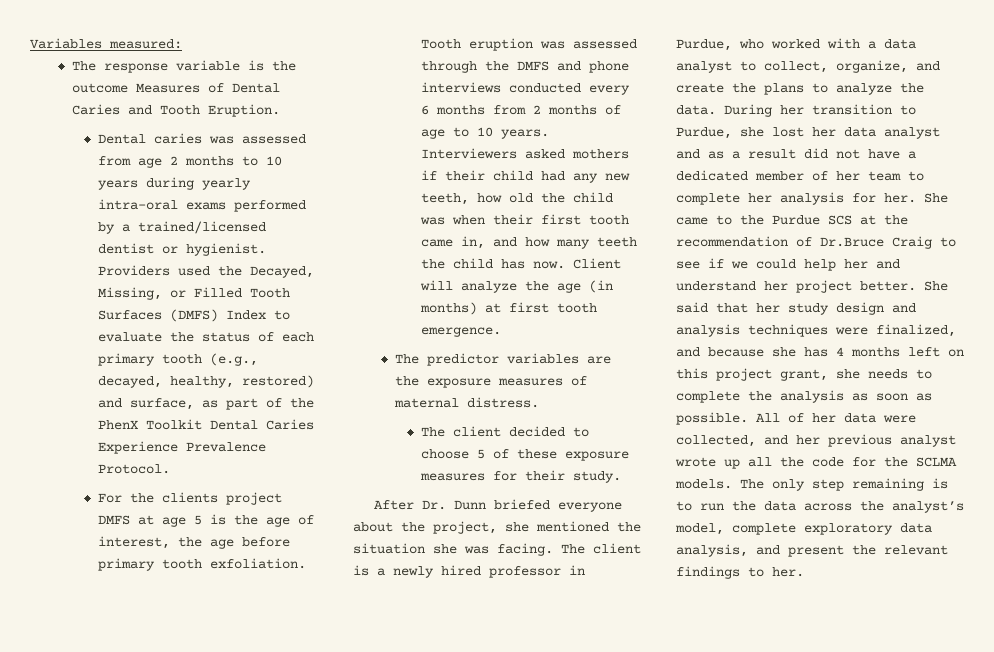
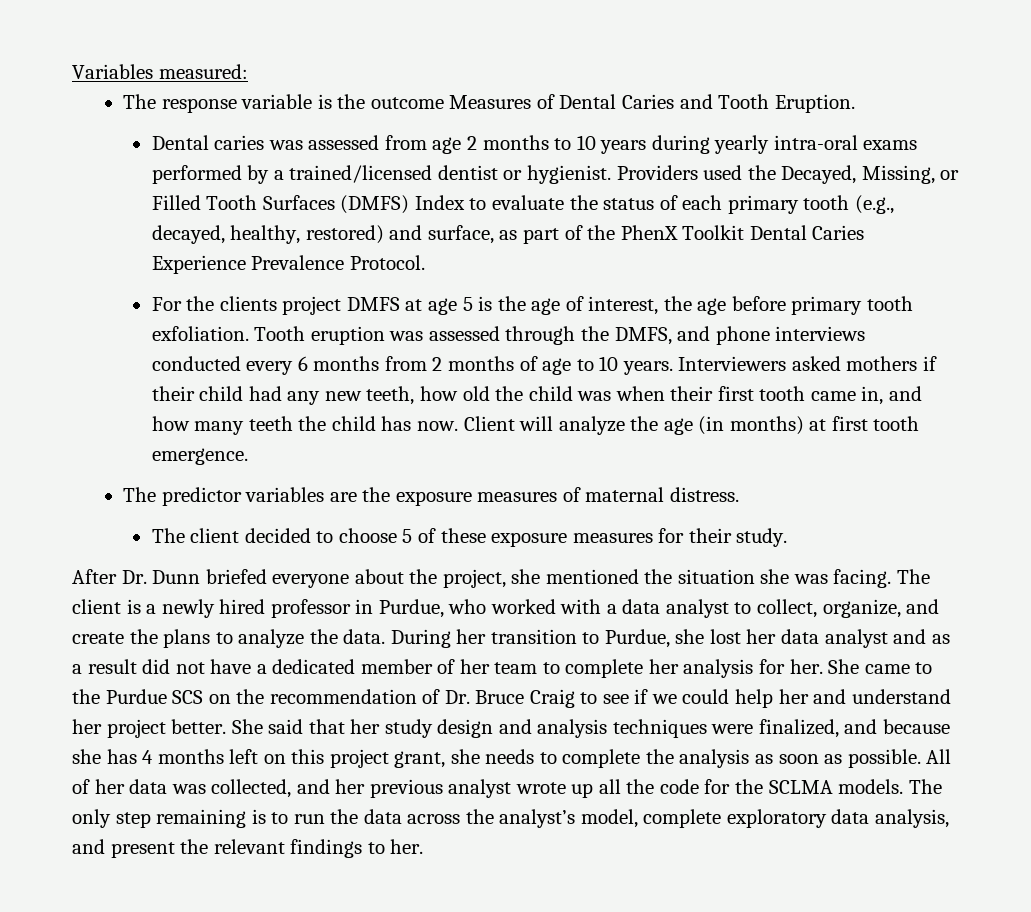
- Tooth eruption was assessed through the DMFS and phone interviews conducted every 6 months from 2 months of age to 10 years.
+ Tooth eruption was assessed through the DMFS, and phone interviews conducted every 6 months from 2 months of age to 10 years.
- She came to the Purdue SCS at the recommendation of Dr.Bruce Craig to see if we could help her and understand her project better.
+ She came to the Purdue SCS on the recommendation of Dr. Bruce Craig to see if we could help her and understand her project better.
- All of her data were collected, and her previous analyst wrote up all the code for the SCLMA models.
+ All of her data was collected, and her previous analyst wrote up all the code for the SCLMA models.

